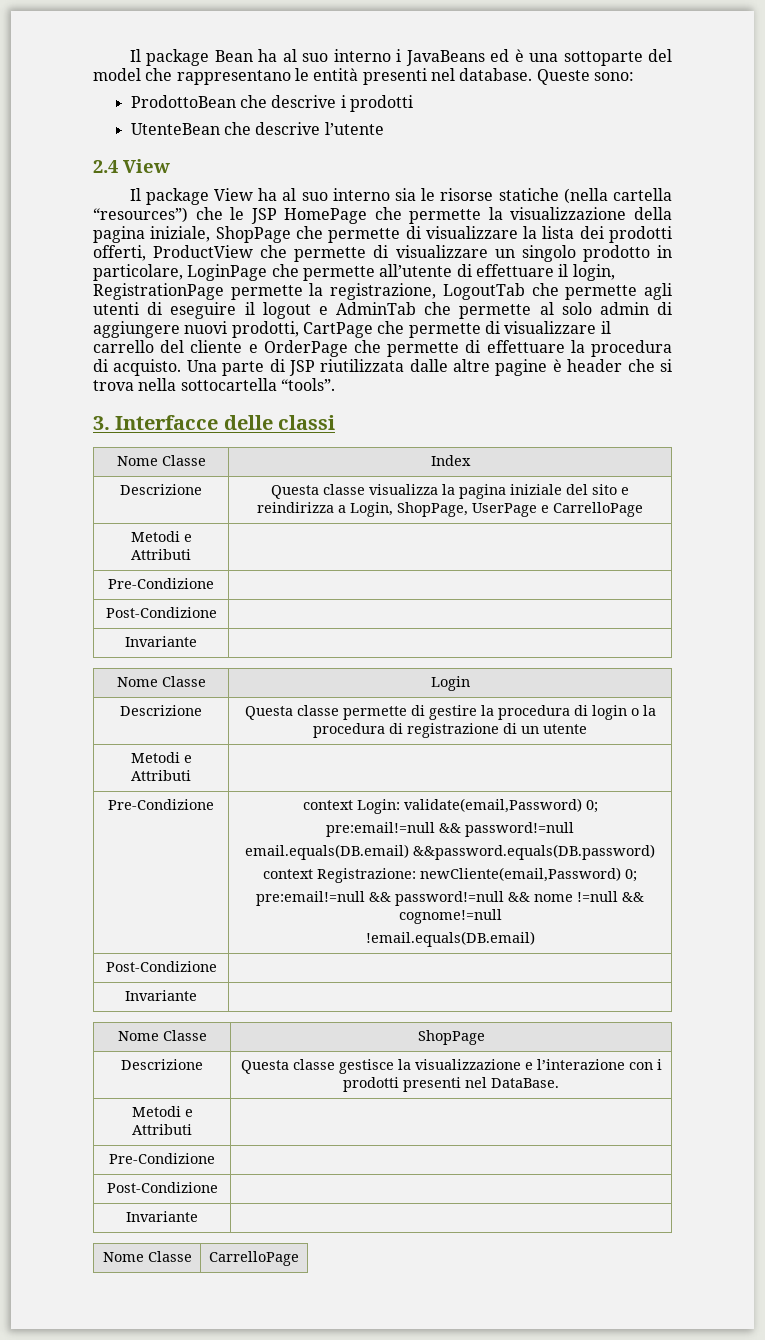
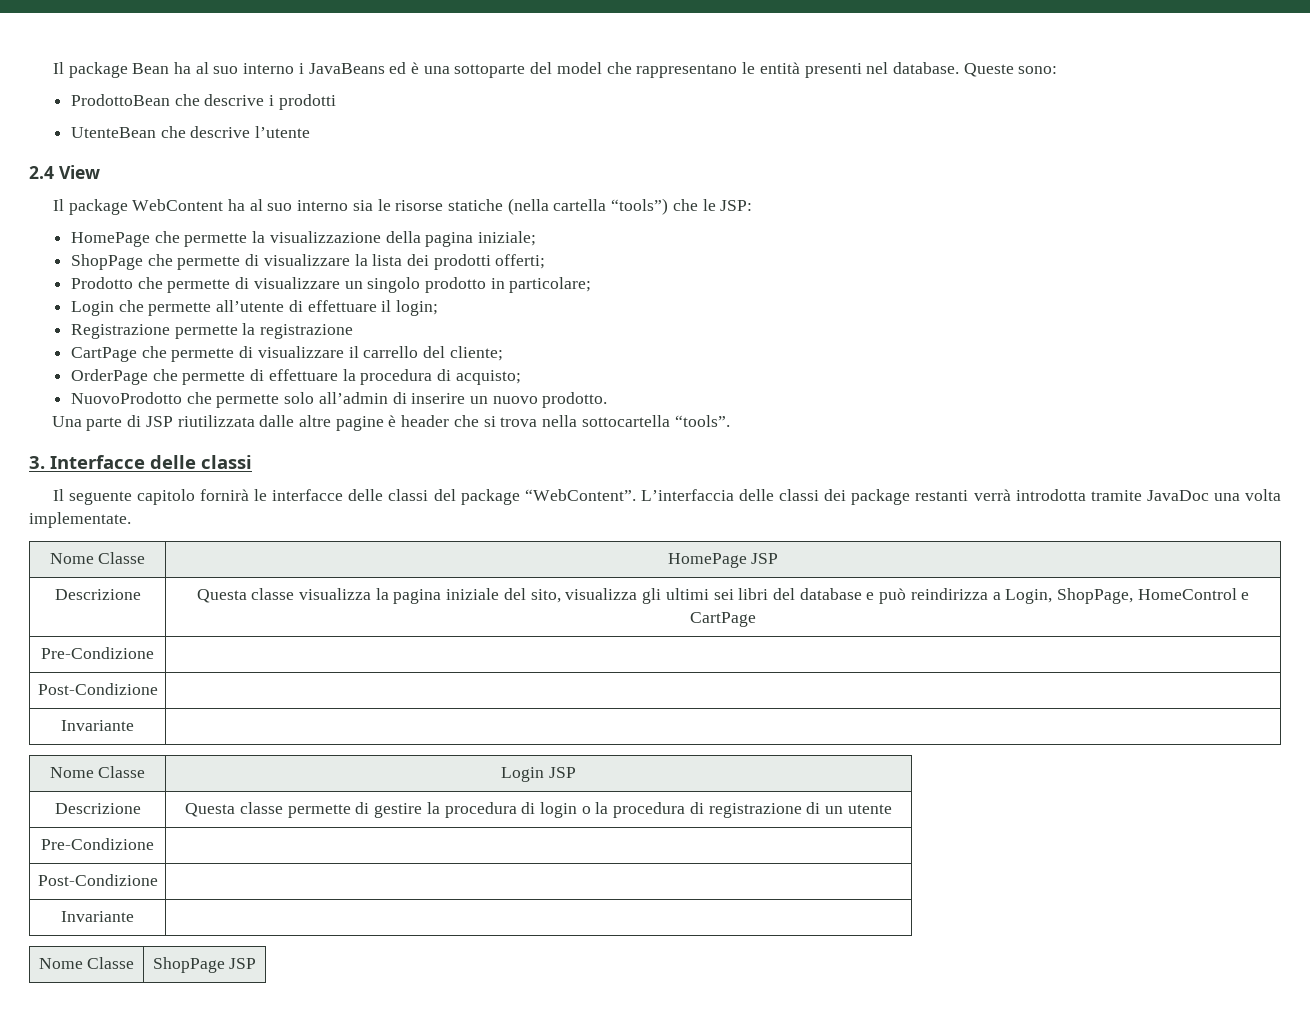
- Il package View ha al suo interno sia le risorse statiche (nella cartella “resources”) che le JSP HomePage che permette la visualizzazione della pagina iniziale, ShopPage che permette di visualizzare la lista dei prodotti offerti, ProductView che permette di visualizzare un singolo prodotto in particolare, LoginPage che permette all’utente di effettuare il login, RegistrationPage permette la registrazione, LogoutTab che permette agli utenti di eseguire il logout e AdminTab che permette al solo admin di aggiungere nuovi prodotti, CartPage che permette di visualizzare il carrello del cliente e OrderPage che permette di effettuare la procedura di acquisto. Una parte di JSP riutilizzata dalle altre pagine è header che si trova nella sottocartella “tools”.
+ Il package WebContent ha al suo interno sia le risorse statiche (nella cartella “tools”) che le JSP:
+ HomePage che permette la visualizzazione della pagina iniziale;
+ ShopPage che permette di visualizzare la lista dei prodotti offerti;
+ Prodotto che permette di visualizzare un singolo prodotto in particolare;
+ Login che permette all’utente di effettuare il login;
+ Registrazione permette la registrazione
+ CartPage che permette di visualizzare il carrello del cliente;
+ OrderPage che permette di effettuare la procedura di acquisto;
+ NuovoProdotto che permette solo all’admin di inserire un nuovo prodotto.
+ Una parte di JSP riutilizzata dalle altre pagine è header che si trova nella sottocartella “tools”.
- Nome Classe | Index
+ Il seguente capitolo fornirà le interfacce delle classi del package “WebContent”. L’interfaccia delle classi dei package restanti verrà introdotta tramite JavaDoc una volta implementate.
+ Nome Classe | HomePage JSP
- Descrizione | Questa classe visualizza la pagina iniziale del sito e reindirizza a Login, ShopPage, UserPage e CarrelloPage
- Metodi e Attributi |
+ Descrizione | Questa classe visualizza la pagina iniziale del sito, visualizza gli ultimi sei libri del database e può reindirizza a Login, ShopPage, HomeControl e CartPage
- Nome Classe | Login
+ Nome Classe | Login JSP
  Descrizione | Questa classe permette di gestire la procedura di login o la procedura di registrazione di un utente
- Metodi e Attributi |
- Pre-Condizione | context Login: validate(email,Password) 0;
- pre:email!=null && password!=null
- email.equals(DB.email) &&password.equals(DB.password)
- context Registrazione: newCliente(email,Password) 0;
- pre:email!=null && password!=null && nome !=null && cognome!=null
- !email.equals(DB.email)
- Post-Condizione |
- Invariante |
- Nome Classe | ShopPage
- Descrizione | Questa classe gestisce la visualizzazione e l’interazione con i prodotti presenti nel DataBase.
- Metodi e Attributi |
  Pre-Condizione |
  Post-Condizione |
  Invariante |
- Nome Classe | CarrelloPage
+ Nome Classe | ShopPage JSP

